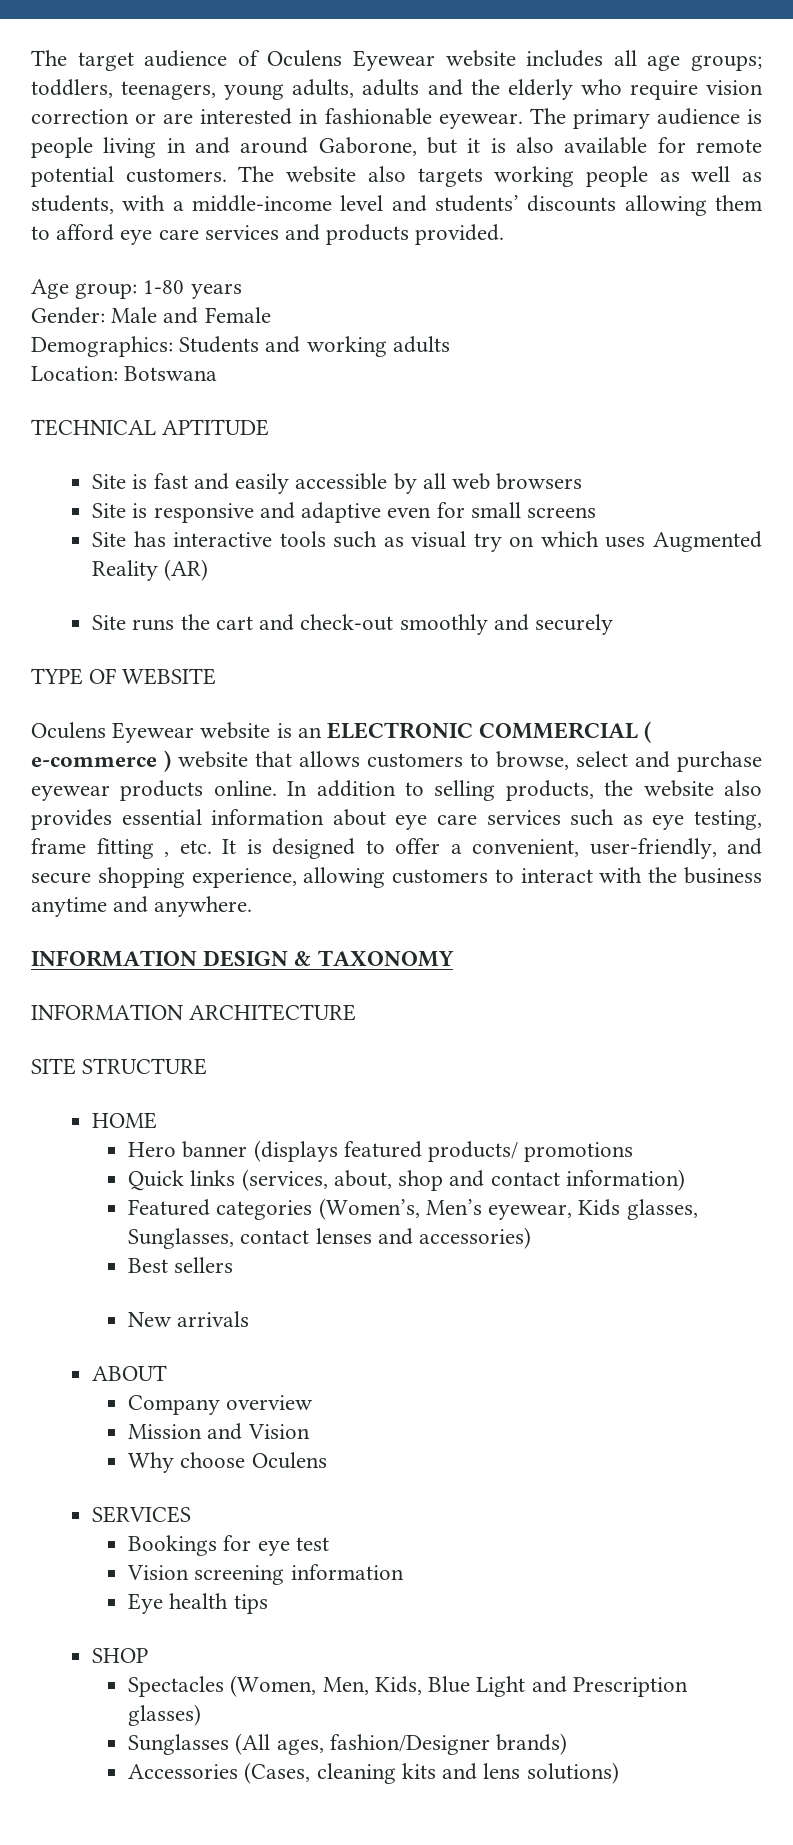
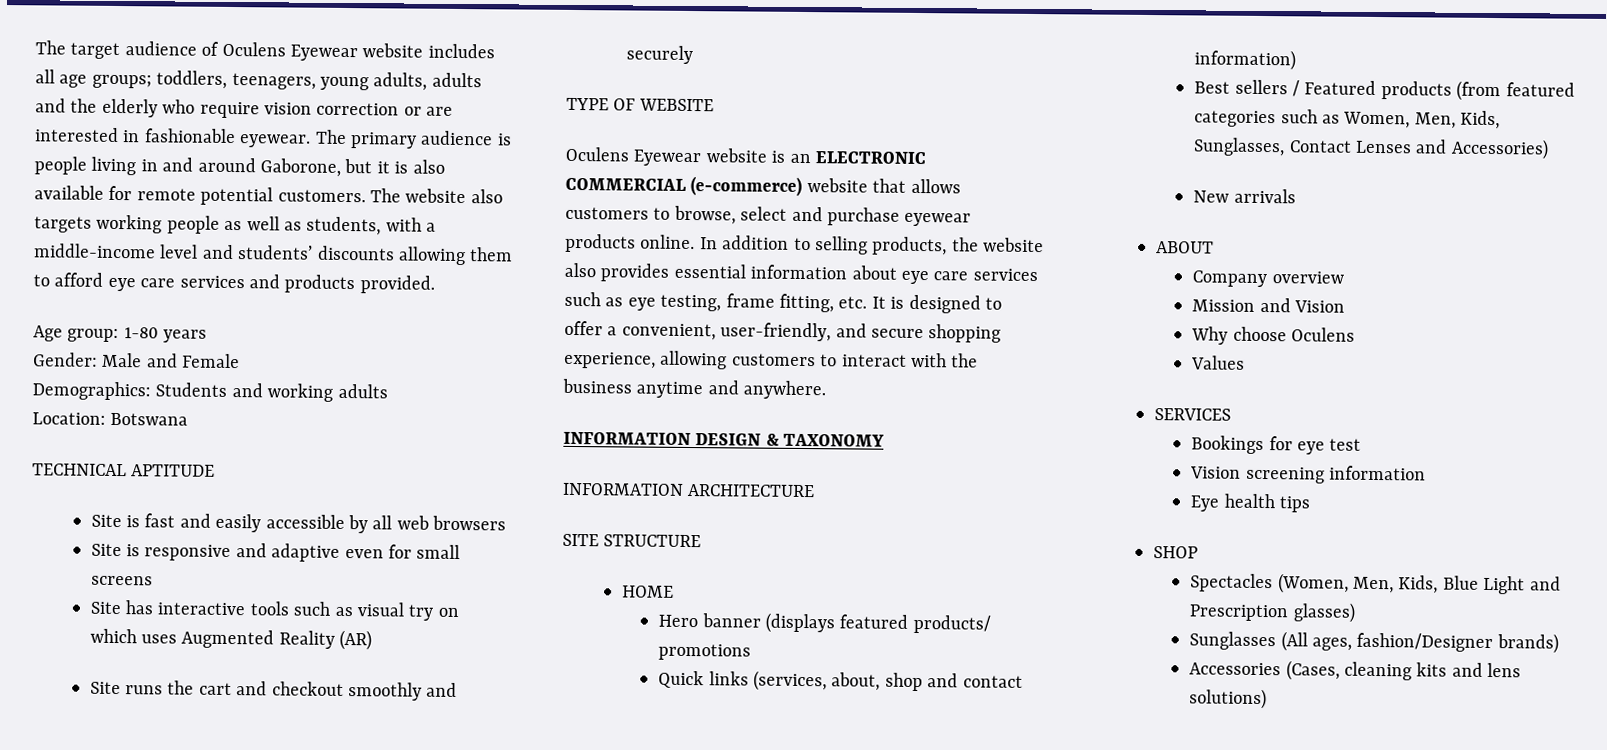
- Site runs the cart and check-out smoothly and securely
+ Site runs the cart and checkout smoothly and securely
- Oculens Eyewear website is an ELECTRONIC COMMERCIAL ( e-commerce ) website that allows customers to browse, select and purchase eyewear products online.
+ Oculens Eyewear website is an ELECTRONIC COMMERCIAL (e-commerce) website that allows customers to browse, select and purchase eyewear products online.
- In addition to selling products, the website also provides essential information about eye care services such as eye testing, frame fitting , etc. It is designed to offer a convenient, user-friendly, and secure shopping experience, allowing customers to interact with the business anytime and anywhere.
+ In addition to selling products, the website also provides essential information about eye care services such as eye testing, frame fitting, etc. It is designed to offer a convenient, user-friendly, and secure shopping experience, allowing customers to interact with the business anytime and anywhere.
- Featured categories (Women’s, Men’s eyewear, Kids glasses, Sunglasses, contact lenses and accessories)
- Best sellers
+ Best sellers / Featured products (from featured categories such as Women, Men, Kids, Sunglasses, Contact Lenses and Accessories)
+ Values

